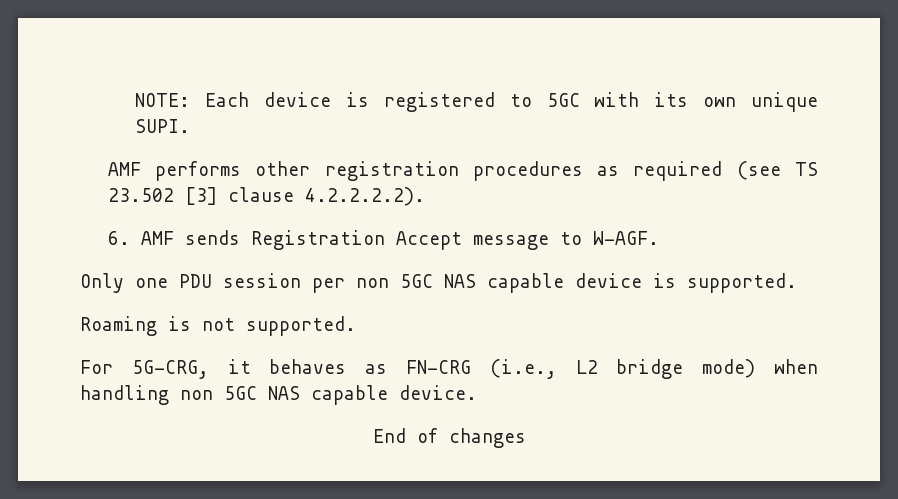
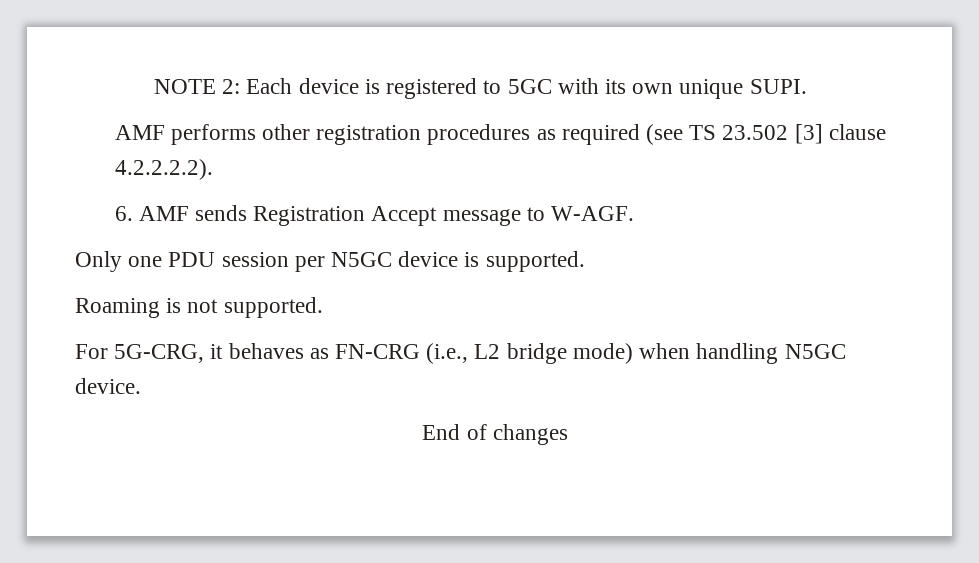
- NOTE: Each device is registered to 5GC with its own unique SUPI.
+ NOTE 2: Each device is registered to 5GC with its own unique SUPI.
- Only one PDU session per non 5GC NAS capable device is supported.
+ Only one PDU session per N5GC device is supported.
- For 5G-CRG, it behaves as FN-CRG (i.e., L2 bridge mode) when handling non 5GC NAS capable device.
+ For 5G-CRG, it behaves as FN-CRG (i.e., L2 bridge mode) when handling N5GC device.

